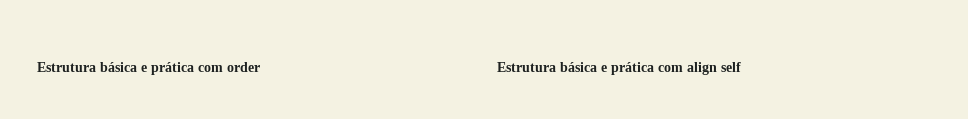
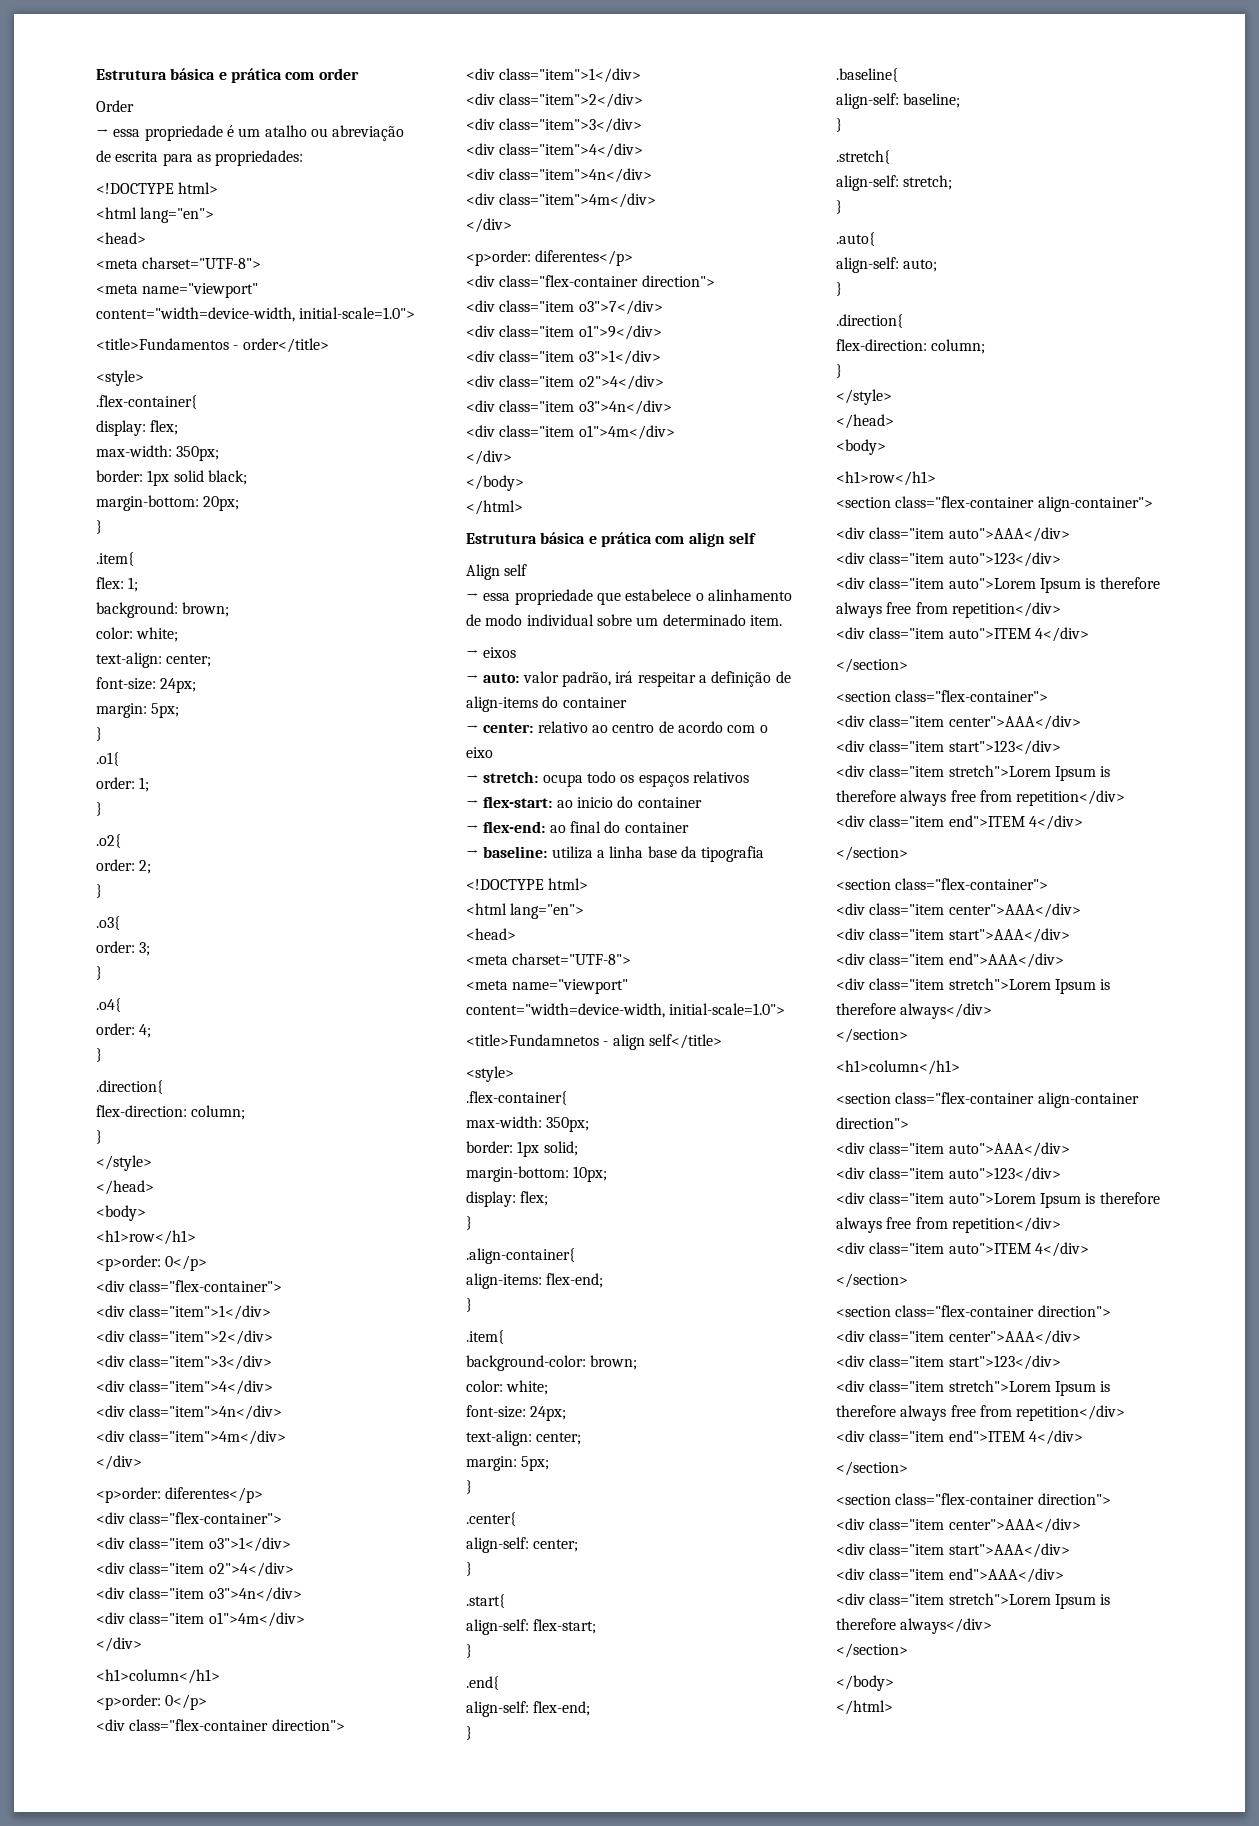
+ Order
+ → essa propriedade é um atalho ou abreviação de escrita para as propriedades:
+ <!DOCTYPE html>
+ <html lang="en">
+ <head>
+ <meta charset="UTF-8">
+ <meta name="viewport" content="width=device-width, initial-scale=1.0">
+ <title>Fundamentos - order</title>
+ <style>
+ .flex-container{
+ display: flex;
+ max-width: 350px;
+ border: 1px solid black;
+ margin-bottom: 20px;
+ }
+ .item{
+ flex: 1;
+ background: brown;
+ color: white;
+ text-align: center;
+ font-size: 24px;
+ margin: 5px;
+ }
+ .o1{
+ order: 1;
+ }
+ .o2{
+ order: 2;
+ }
+ .o3{
+ order: 3;
+ }
+ .o4{
+ order: 4;
+ }
+ .direction{
+ flex-direction: column;
+ }
+ </style>
+ </head>
+ <body>
+ <h1>row</h1>
+ <p>order: 0</p>
+ <div class="flex-container">
+ <div class="item">1</div>
+ <div class="item">2</div>
+ <div class="item">3</div>
+ <div class="item">4</div>
+ <div class="item">4n</div>
+ <div class="item">4m</div>
+ </div>
+ <p>order: diferentes</p>
+ <div class="flex-container">
+ <div class="item o3">1</div>
+ <div class="item o2">4</div>
+ <div class="item o3">4n</div>
+ <div class="item o1">4m</div>
+ </div>
+ <h1>column</h1>
+ <p>order: 0</p>
+ <div class="flex-container direction">
+ <div class="item">1</div>
+ <div class="item">2</div>
+ <div class="item">3</div>
+ <div class="item">4</div>
+ <div class="item">4n</div>
+ <div class="item">4m</div>
+ </div>
+ <p>order: diferentes</p>
+ <div class="flex-container direction">
+ <div class="item o3">7</div>
+ <div class="item o1">9</div>
+ <div class="item o3">1</div>
+ <div class="item o2">4</div>
+ <div class="item o3">4n</div>
+ <div class="item o1">4m</div>
+ </div>
+ </body>
+ </html>
+ Align self
+ → essa propriedade que estabelece o alinhamento de modo individual sobre um determinado item.
+ → eixos
+ → auto: valor padrão, irá respeitar a definição de align-items do container
+ → center: relativo ao centro de acordo com o eixo
+ → stretch: ocupa todo os espaços relativos
+ → flex-start: ao inicio do container
+ → flex-end: ao final do container
+ → baseline: utiliza a linha base da tipografia
+ <!DOCTYPE html>
+ <html lang="en">
+ <head>
+ <meta charset="UTF-8">
+ <meta name="viewport" content="width=device-width, initial-scale=1.0">
+ <title>Fundamnetos - align self</title>
+ <style>
+ .flex-container{
+ max-width: 350px;
+ border: 1px solid;
+ margin-bottom: 10px;
+ display: flex;
+ }
+ .align-container{
+ align-items: flex-end;
+ }
+ .item{
+ background-color: brown;
+ color: white;
+ font-size: 24px;
+ text-align: center;
+ margin: 5px;
+ }
+ .center{
+ align-self: center;
+ }
+ .start{
+ align-self: flex-start;
+ }
+ .end{
+ align-self: flex-end;
+ }
+ .baseline{
+ align-self: baseline;
+ }
+ .stretch{
+ align-self: stretch;
+ }
+ .auto{
+ align-self: auto;
+ }
+ .direction{
+ flex-direction: column;
+ }
+ </style>
+ </head>
+ <body>
+ <h1>row</h1>
+ <section class="flex-container align-container">
+ <div class="item auto">AAA</div>
+ <div class="item auto">123</div>
+ <div class="item auto">Lorem Ipsum is therefore always free from repetition</div>
+ <div class="item auto">ITEM 4</div>
+ </section>
+ <section class="flex-container">
+ <div class="item center">AAA</div>
+ <div class="item start">123</div>
+ <div class="item stretch">Lorem Ipsum is therefore always free from repetition</div>
+ <div class="item end">ITEM 4</div>
+ </section>
+ <section class="flex-container">
+ <div class="item center">AAA</div>
+ <div class="item start">AAA</div>
+ <div class="item end">AAA</div>
+ <div class="item stretch">Lorem Ipsum is therefore always</div>
+ </section>
+ <h1>column</h1>
+ <section class="flex-container align-container direction">
+ <div class="item auto">AAA</div>
+ <div class="item auto">123</div>
+ <div class="item auto">Lorem Ipsum is therefore always free from repetition</div>
+ <div class="item auto">ITEM 4</div>
+ </section>
+ <section class="flex-container direction">
+ <div class="item center">AAA</div>
+ <div class="item start">123</div>
+ <div class="item stretch">Lorem Ipsum is therefore always free from repetition</div>
+ <div class="item end">ITEM 4</div>
+ </section>
+ <section class="flex-container direction">
+ <div class="item center">AAA</div>
+ <div class="item start">AAA</div>
+ <div class="item end">AAA</div>
+ <div class="item stretch">Lorem Ipsum is therefore always</div>
+ </section>
+ </body>
+ </html>

